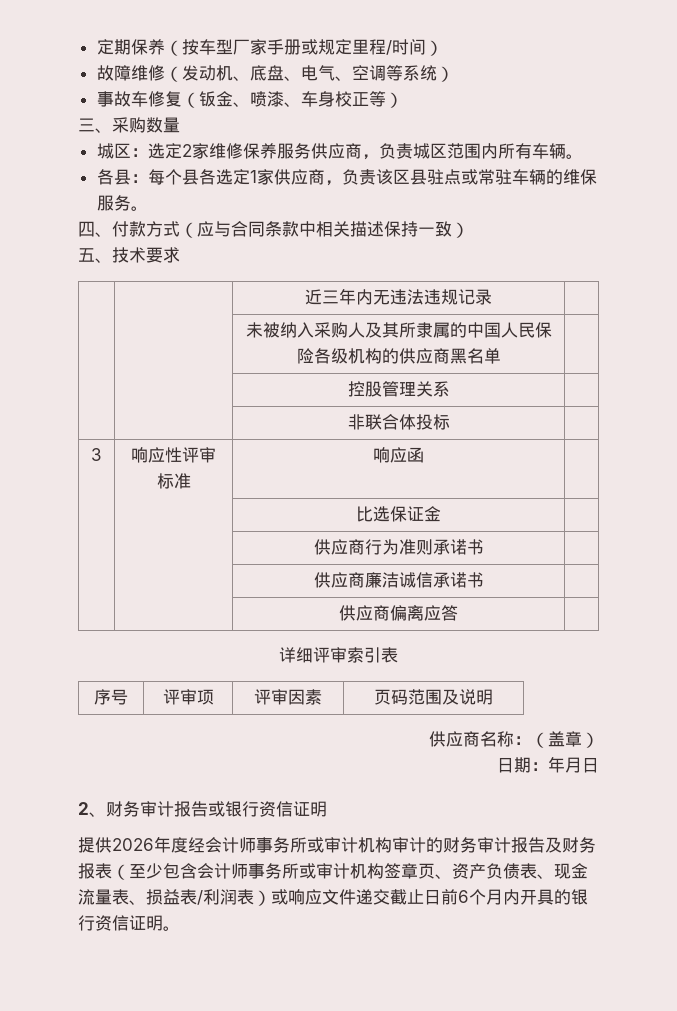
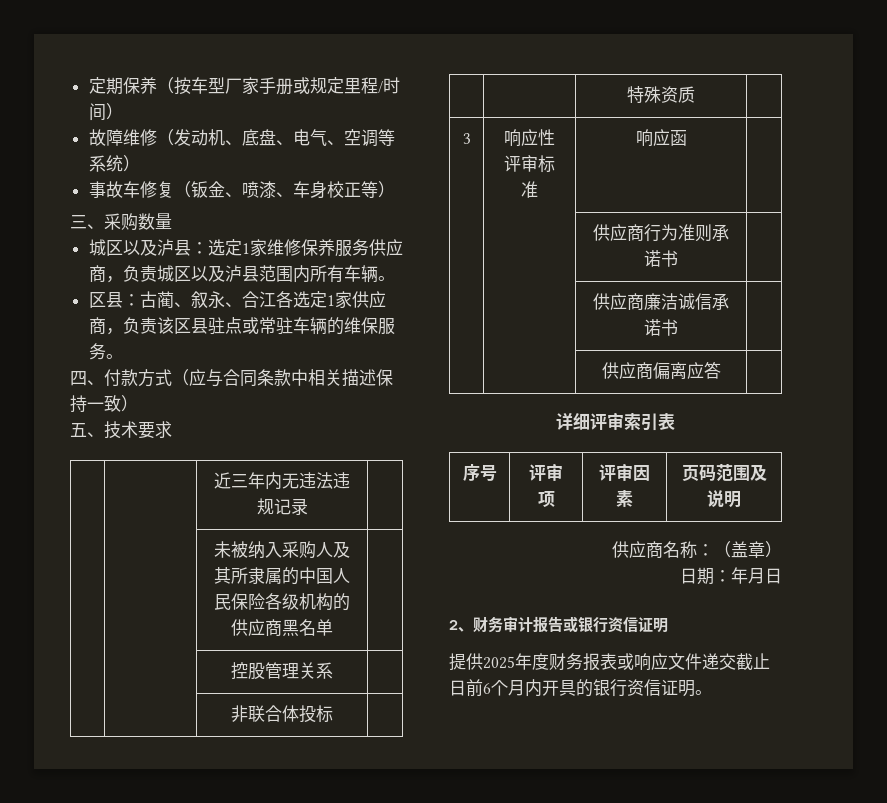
- 城区：选定2家维修保养服务供应商，负责城区范围内所有车辆。
+ 城区以及泸县：选定1家维修保养服务供应商，负责城区以及泸县范围内所有车辆。
- 各县：每个县各选定1家供应商，负责该区县驻点或常驻车辆的维保服务。
+ 区县：古蔺、叙永、合江各选定1家供应商，负责该区县驻点或常驻车辆的维保服务。
+ | | 特殊资质 |
- | | 比选保证金 |
- 提供2026年度经会计师事务所或审计机构审计的财务审计报告及财务报表（至少包含会计师事务所或审计机构签章页、资产负债表、现金流量表、损益表/利润表）或响应文件递交截止日前6个月内开具的银行资信证明。
+ 提供2025年度财务报表或响应文件递交截止日前6个月内开具的银行资信证明。

